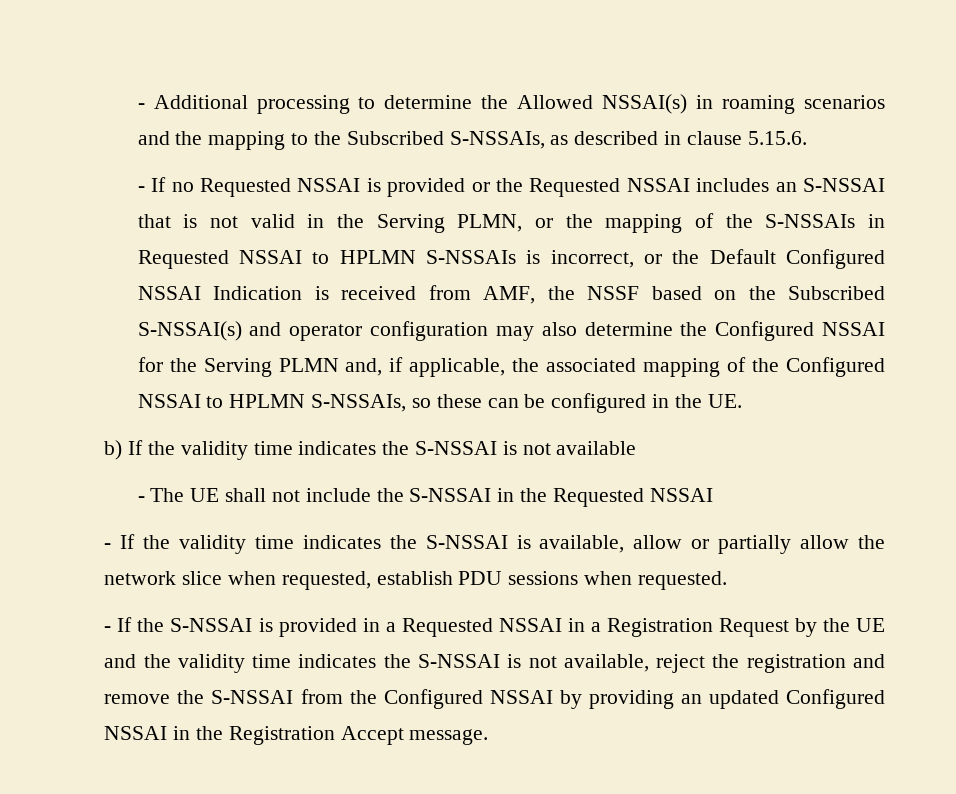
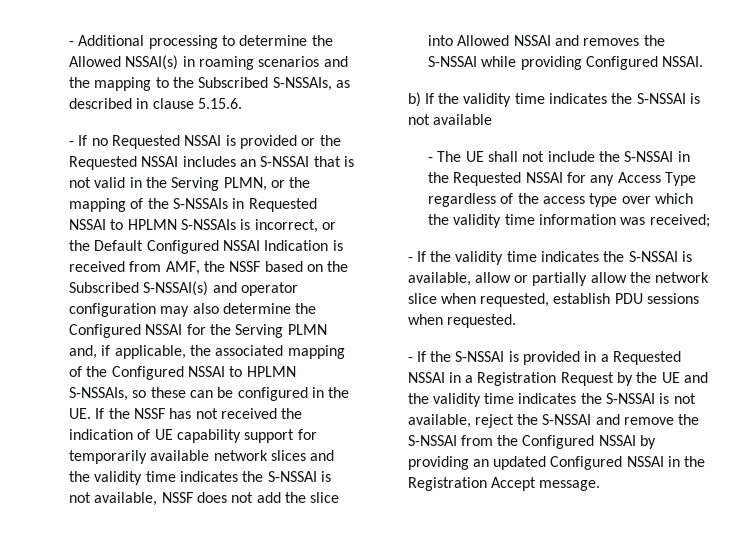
- - If no Requested NSSAI is provided or the Requested NSSAI includes an S-NSSAI that is not valid in the Serving PLMN, or the mapping of the S-NSSAIs in Requested NSSAI to HPLMN S-NSSAIs is incorrect, or the Default Configured NSSAI Indication is received from AMF, the NSSF based on the Subscribed S-NSSAI(s) and operator configuration may also determine the Configured NSSAI for the Serving PLMN and, if applicable, the associated mapping of the Configured NSSAI to HPLMN S-NSSAIs, so these can be configured in the UE.
+ - If no Requested NSSAI is provided or the Requested NSSAI includes an S-NSSAI that is not valid in the Serving PLMN, or the mapping of the S-NSSAIs in Requested NSSAI to HPLMN S-NSSAIs is incorrect, or the Default Configured NSSAI Indication is received from AMF, the NSSF based on the Subscribed S-NSSAI(s) and operator configuration may also determine the Configured NSSAI for the Serving PLMN and, if applicable, the associated mapping of the Configured NSSAI to HPLMN S-NSSAIs, so these can be configured in the UE. If the NSSF has not received the indication of UE capability support for temporarily available network slices and the validity time indicates the S-NSSAI is not available, NSSF does not add the slice into Allowed NSSAI and removes the S-NSSAI while providing Configured NSSAI.
- - The UE shall not include the S-NSSAI in the Requested NSSAI
+ - The UE shall not include the S-NSSAI in the Requested NSSAI for any Access Type regardless of the access type over which the validity time information was received;
- - If the S-NSSAI is provided in a Requested NSSAI in a Registration Request by the UE and the validity time indicates the S-NSSAI is not available, reject the registration and remove the S-NSSAI from the Configured NSSAI by providing an updated Configured NSSAI in the Registration Accept message.
+ - If the S-NSSAI is provided in a Requested NSSAI in a Registration Request by the UE and the validity time indicates the S-NSSAI is not available, reject the S-NSSAI and remove the S-NSSAI from the Configured NSSAI by providing an updated Configured NSSAI in the Registration Accept message.

